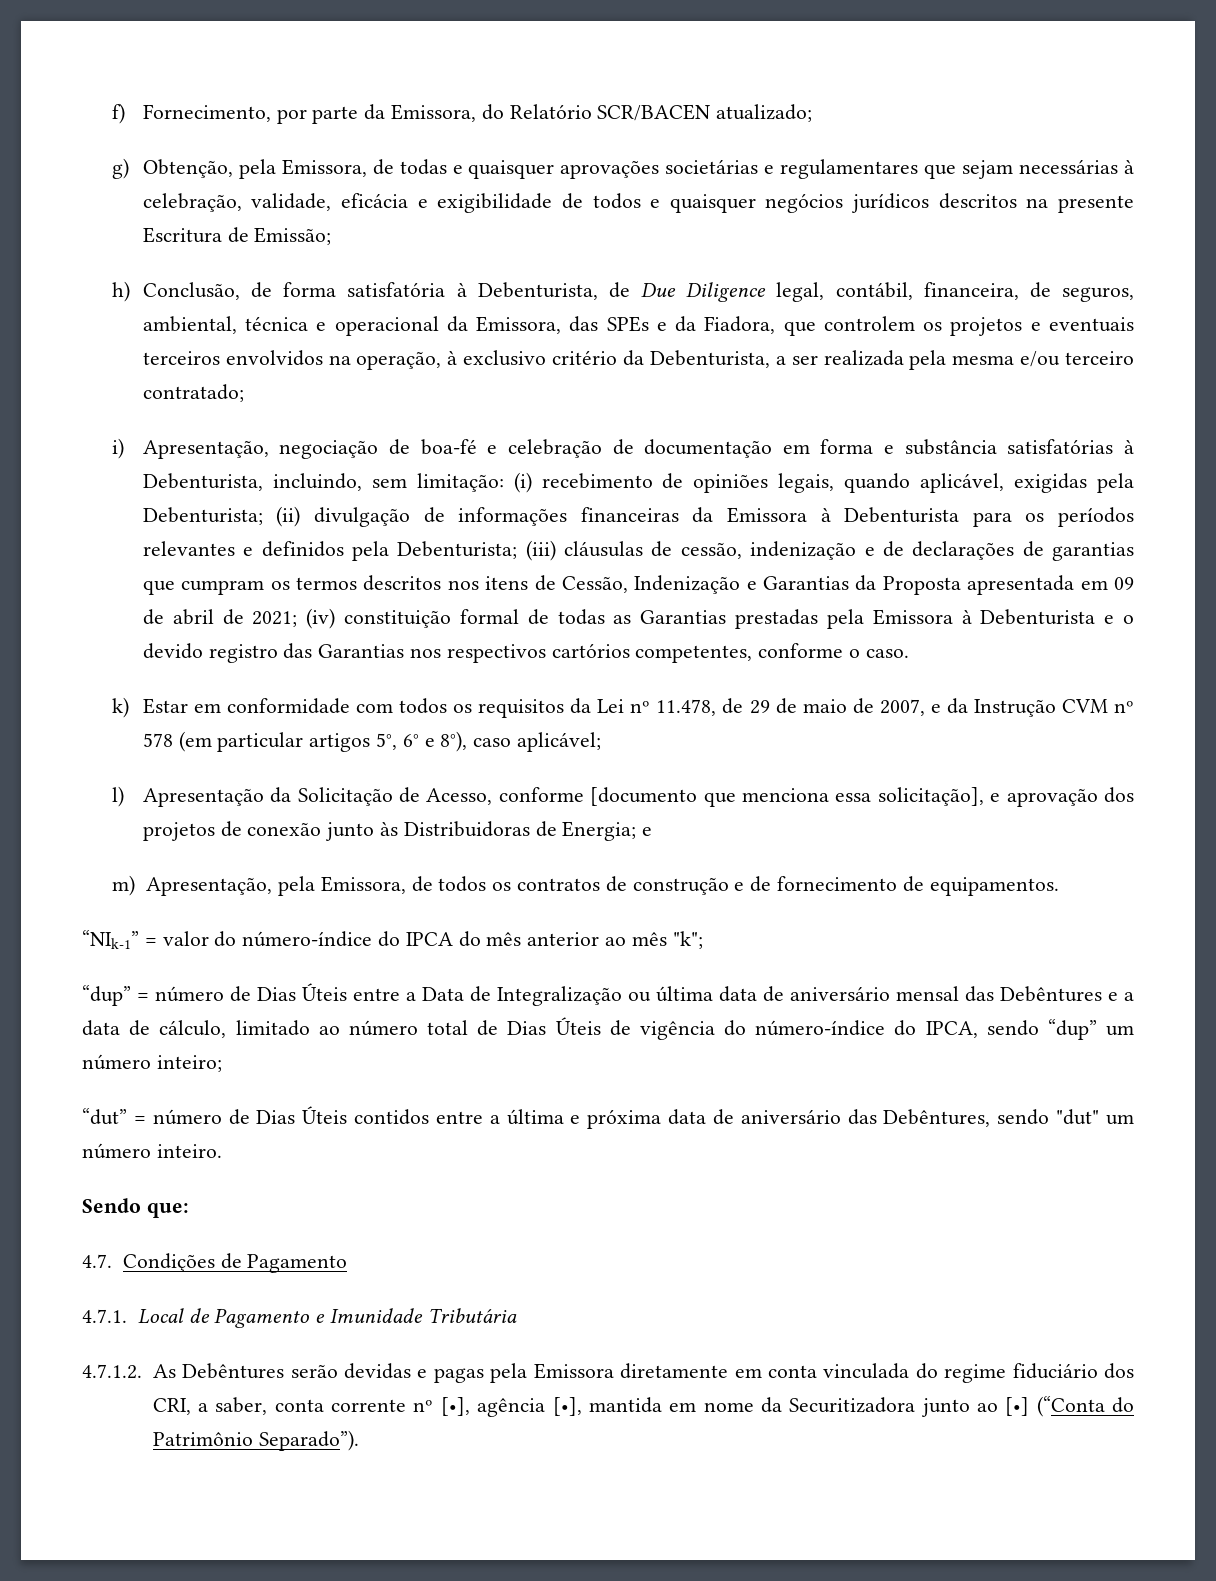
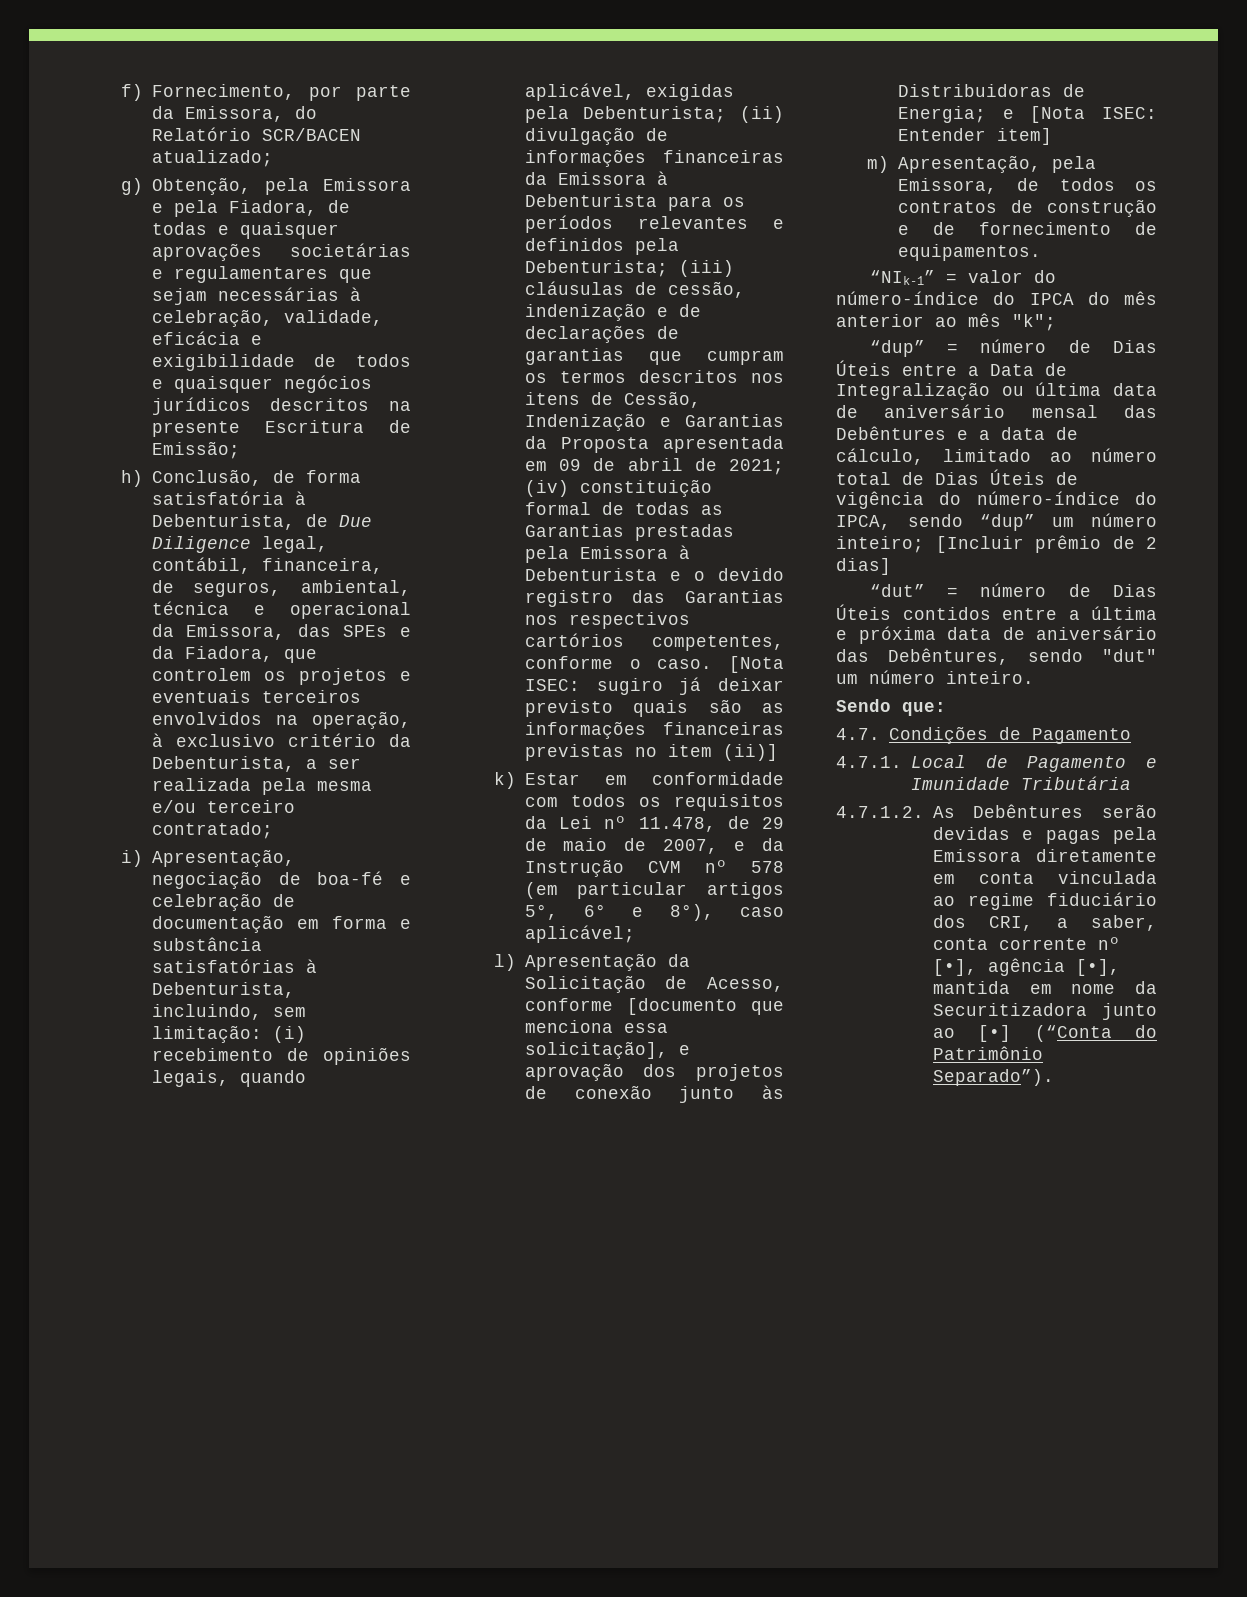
- g) Obtenção, pela Emissora, de todas e quaisquer aprovações societárias e regulamentares que sejam necessárias à celebração, validade, eficácia e exigibilidade de todos e quaisquer negócios jurídicos descritos na presente Escritura de Emissão;
+ g) Obtenção, pela Emissora e pela Fiadora, de todas e quaisquer aprovações societárias e regulamentares que sejam necessárias à celebração, validade, eficácia e exigibilidade de todos e quaisquer negócios jurídicos descritos na presente Escritura de Emissão;
+ [Nota ISEC: sugiro já deixar previsto quais são as informações financeiras previstas no item (ii)]
- l) Apresentação da Solicitação de Acesso, conforme [documento que menciona essa solicitação], e aprovação dos projetos de conexão junto às Distribuidoras de Energia; e
+ l) Apresentação da Solicitação de Acesso, conforme [documento que menciona essa solicitação], e aprovação dos projetos de conexão junto às Distribuidoras de Energia; e [Nota ISEC: Entender item]
- “dup” = número de Dias Úteis entre a Data de Integralização ou última data de aniversário mensal das Debêntures e a data de cálculo, limitado ao número total de Dias Úteis de vigência do número-índice do IPCA, sendo “dup” um número inteiro;
+ “dup” = número de Dias Úteis entre a Data de Integralização ou última data de aniversário mensal das Debêntures e a data de cálculo, limitado ao número total de Dias Úteis de vigência do número-índice do IPCA, sendo “dup” um número inteiro; [Incluir prêmio de 2 dias]
- 4.7.1.2. As Debêntures serão devidas e pagas pela Emissora diretamente em conta vinculada do regime fiduciário dos CRI, a saber, conta corrente nº [•], agência [•], mantida em nome da Securitizadora junto ao [•] (“Conta do Patrimônio Separado”).
+ 4.7.1.2. As Debêntures serão devidas e pagas pela Emissora diretamente em conta vinculada ao regime fiduciário dos CRI, a saber, conta corrente nº [•], agência [•], mantida em nome da Securitizadora junto ao [•] (“Conta do Patrimônio Separado”).

